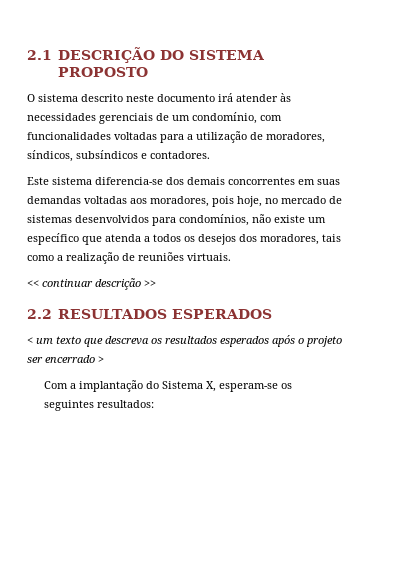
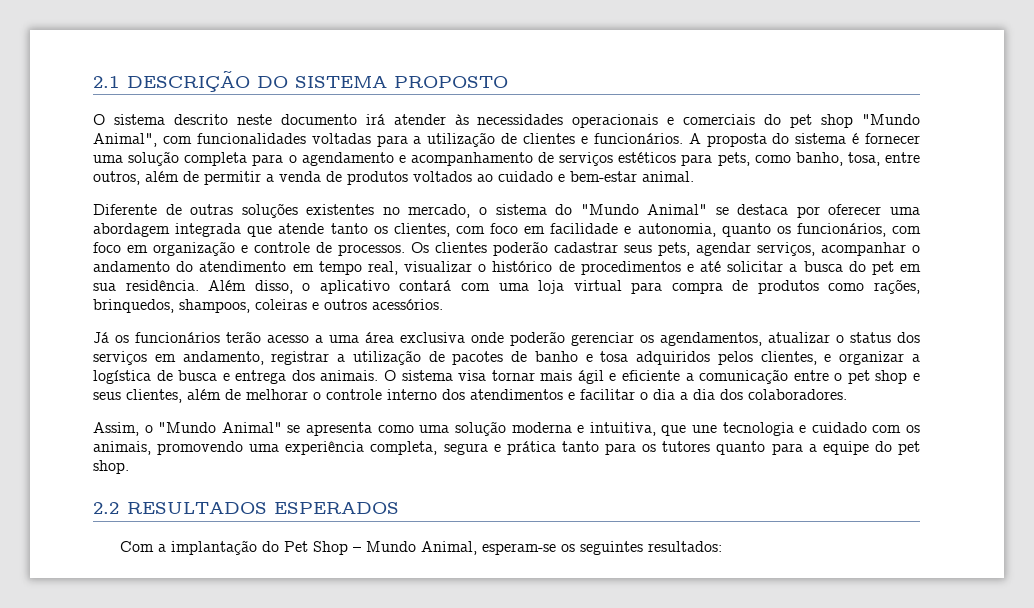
- O sistema descrito neste documento irá atender às necessidades gerenciais de um condomínio, com funcionalidades voltadas para a utilização de moradores, síndicos, subsíndicos e contadores.
- Este sistema diferencia-se dos demais concorrentes em suas demandas voltadas aos moradores, pois hoje, no mercado de sistemas desenvolvidos para condomínios, não existe um específico que atenda a todos os desejos dos moradores, tais como a realização de reuniões virtuais.
- << continuar descrição >>
+ O sistema descrito neste documento irá atender às necessidades operacionais e comerciais do pet shop "Mundo Animal", com funcionalidades voltadas para a utilização de clientes e funcionários. A proposta do sistema é fornecer uma solução completa para o agendamento e acompanhamento de serviços estéticos para pets, como banho, tosa, entre outros, além de permitir a venda de produtos voltados ao cuidado e bem-estar animal.
+ Diferente de outras soluções existentes no mercado, o sistema do "Mundo Animal" se destaca por oferecer uma abordagem integrada que atende tanto os clientes, com foco em facilidade e autonomia, quanto os funcionários, com foco em organização e controle de processos. Os clientes poderão cadastrar seus pets, agendar serviços, acompanhar o andamento do atendimento em tempo real, visualizar o histórico de procedimentos e até solicitar a busca do pet em sua residência. Além disso, o aplicativo contará com uma loja virtual para compra de produtos como rações, brinquedos, shampoos, coleiras e outros acessórios.
+ Já os funcionários terão acesso a uma área exclusiva onde poderão gerenciar os agendamentos, atualizar o status dos serviços em andamento, registrar a utilização de pacotes de banho e tosa adquiridos pelos clientes, e organizar a logística de busca e entrega dos animais. O sistema visa tornar mais ágil e eficiente a comunicação entre o pet shop e seus clientes, além de melhorar o controle interno dos atendimentos e facilitar o dia a dia dos colaboradores.
+ Assim, o "Mundo Animal" se apresenta como uma solução moderna e intuitiva, que une tecnologia e cuidado com os animais, promovendo uma experiência completa, segura e prática tanto para os tutores quanto para a equipe do pet shop.
  2.2 RESULTADOS ESPERADOS
- < um texto que descreva os resultados esperados após o projeto ser encerrado >
- Com a implantação do Sistema X, esperam-se os seguintes resultados:
+ Com a implantação do Pet Shop – Mundo Animal, esperam-se os seguintes resultados:

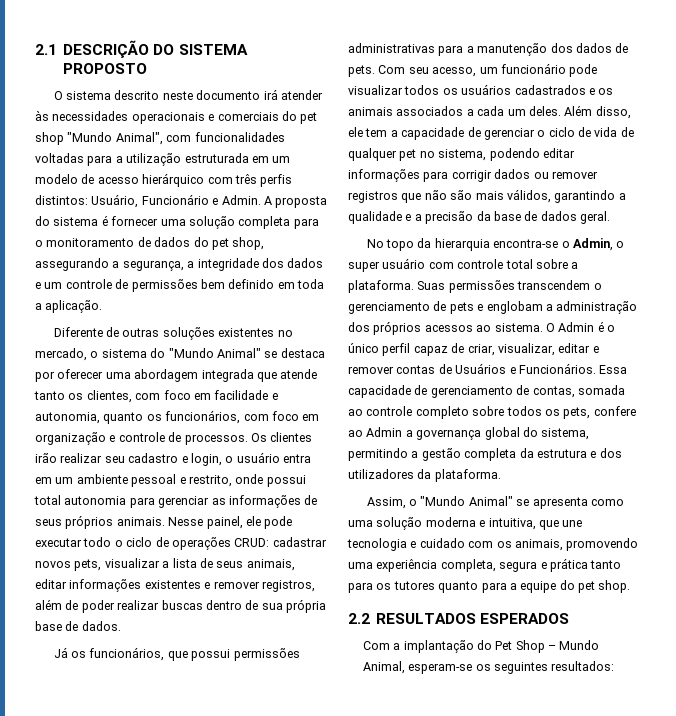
- O sistema descrito neste documento irá atender às necessidades operacionais e comerciais do pet shop "Mundo Animal", com funcionalidades voltadas para a utilização de clientes e funcionários.
+ O sistema descrito neste documento irá atender às necessidades operacionais e comerciais do pet shop "Mundo Animal", com funcionalidades voltadas para a utilização estruturada em um modelo de acesso hierárquico com três perfis distintos: Usuário, Funcionário e Admin.
- A proposta do sistema é fornecer uma solução completa para o agendamento e acompanhamento de serviços estéticos para pets, como banho, tosa, entre outros, além de permitir a venda de produtos voltados ao cuidado e bem-estar animal.
+ A proposta do sistema é fornecer uma solução completa para o monitoramento de dados do pet shop, assegurando a segurança, a integridade dos dados e um controle de permissões bem definido em toda a aplicação.
- Os clientes poderão cadastrar seus pets, agendar serviços, acompanhar o andamento do atendimento em tempo real, visualizar o histórico de procedimentos e até solicitar a busca do pet em sua residência. Além disso, o aplicativo contará com uma loja virtual para compra de produtos como rações, brinquedos, shampoos, coleiras e outros acessórios.
- Já os funcionários terão acesso a uma área exclusiva onde poderão gerenciar os agendamentos, atualizar o status dos serviços em andamento, registrar a utilização de pacotes de banho e tosa adquiridos pelos clientes, e organizar a logística de busca e entrega dos animais. O sistema visa tornar mais ágil e eficiente a comunicação entre o pet shop e seus clientes, além de melhorar o controle interno dos atendimentos e facilitar o dia a dia dos colaboradores.
+ Os clientes irão realizar seu cadastro e login, o usuário entra em um ambiente pessoal e restrito, onde possui total autonomia para gerenciar as informações de seus próprios animais. Nesse painel, ele pode executar todo o ciclo de operações CRUD: cadastrar novos pets, visualizar a lista de seus animais, editar informações existentes e remover registros, além de poder realizar buscas dentro de sua própria base de dados.
+ Já os funcionários, que possui permissões administrativas para a manutenção dos dados de pets. Com seu acesso, um funcionário pode visualizar todos os usuários cadastrados e os animais associados a cada um deles. Além disso, ele tem a capacidade de gerenciar o ciclo de vida de qualquer pet no sistema, podendo editar informações para corrigir dados ou remover registros que não são mais válidos, garantindo a qualidade e a precisão da base de dados geral.
+ No topo da hierarquia encontra-se o Admin, o super usuário com controle total sobre a plataforma. Suas permissões transcendem o gerenciamento de pets e englobam a administração dos próprios acessos ao sistema. O Admin é o único perfil capaz de criar, visualizar, editar e remover contas de Usuários e Funcionários. Essa capacidade de gerenciamento de contas, somada ao controle completo sobre todos os pets, confere ao Admin a governança global do sistema, permitindo a gestão completa da estrutura e dos utilizadores da plataforma.

